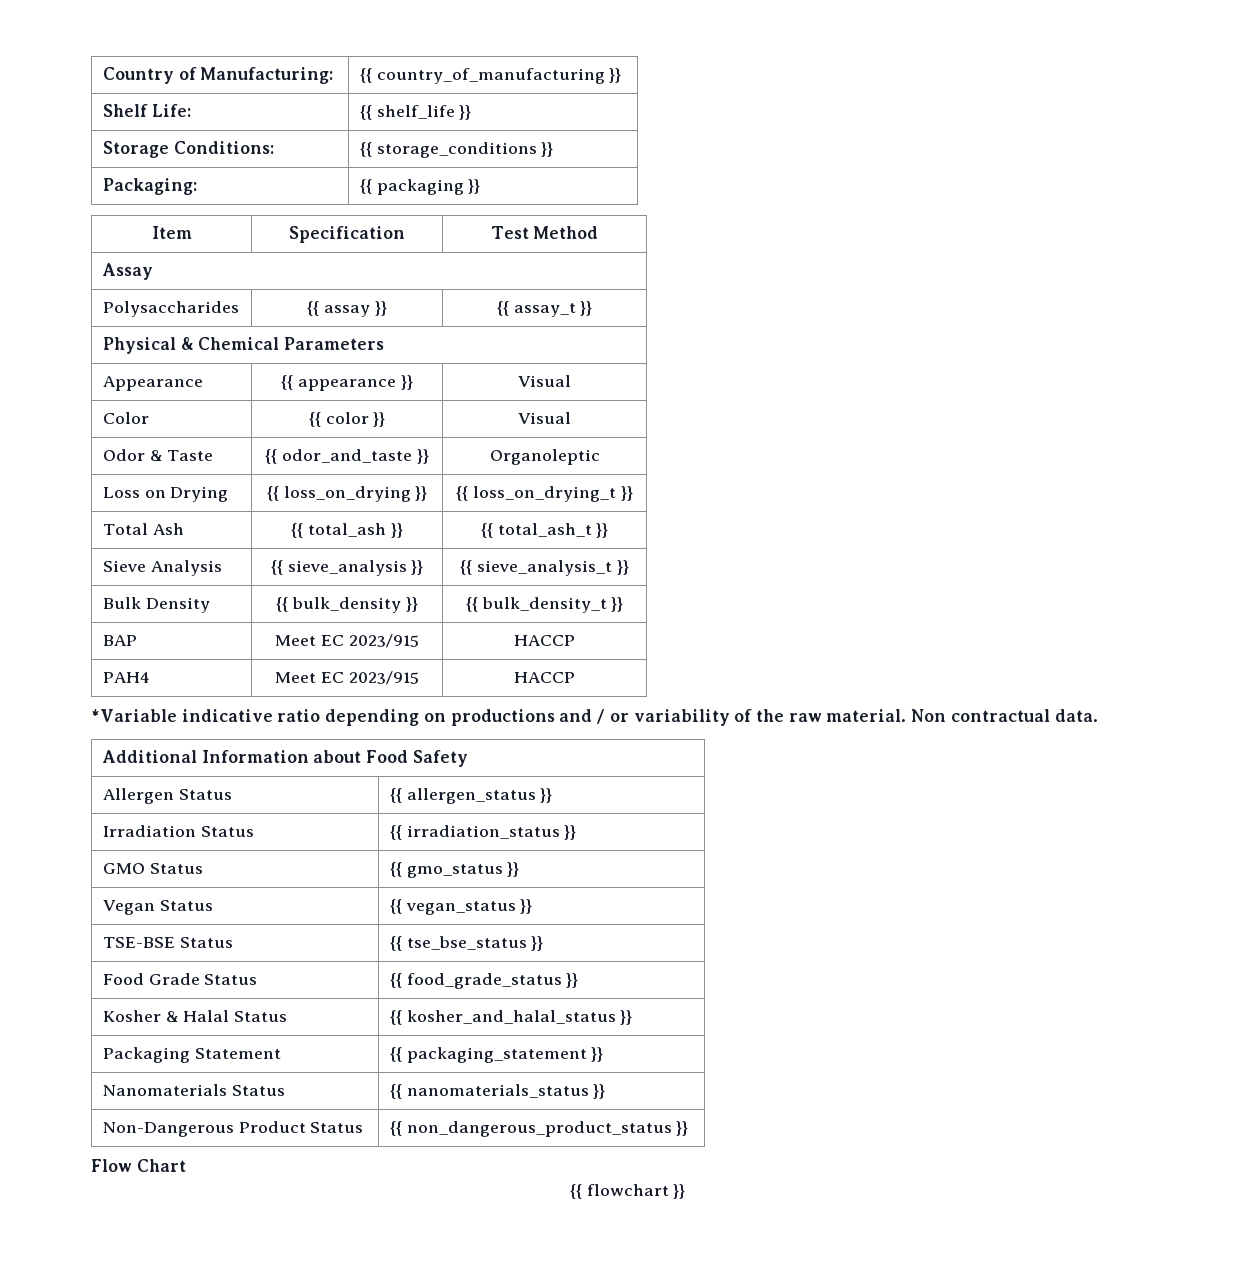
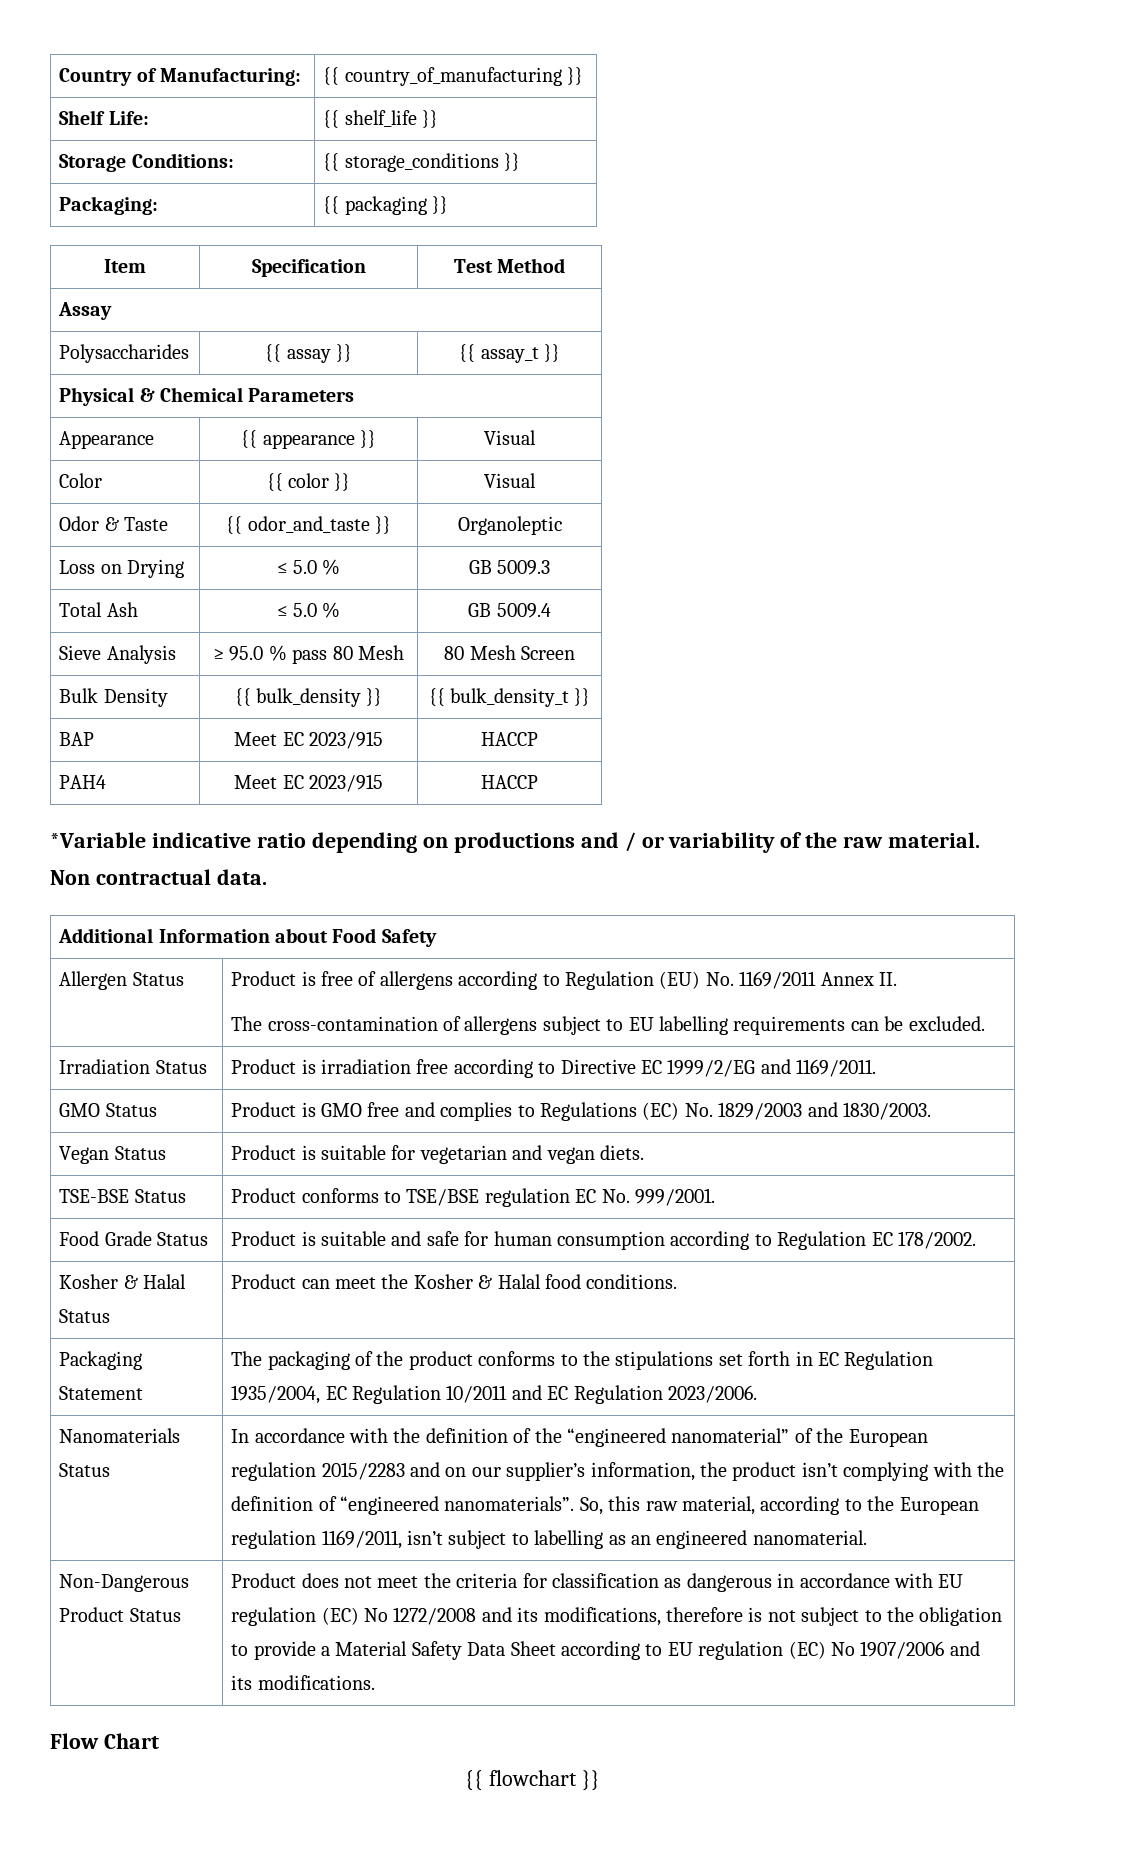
- Loss on Drying | {{ loss_on_drying }} | {{ loss_on_drying_t }}
- Total Ash | {{ total_ash }} | {{ total_ash_t }}
- Sieve Analysis | {{ sieve_analysis }} | {{ sieve_analysis_t }}
+ Loss on Drying | ≤ 5.0 % | GB 5009.3
+ Total Ash | ≤ 5.0 % | GB 5009.4
+ Sieve Analysis | ≥ 95.0 % pass 80 Mesh | 80 Mesh Screen
- Allergen Status | {{ allergen_status }}
- Irradiation Status | {{ irradiation_status }}
- GMO Status | {{ gmo_status }}
- Vegan Status | {{ vegan_status }}
- TSE-BSE Status | {{ tse_bse_status }}
- Food Grade Status | {{ food_grade_status }}
- Kosher & Halal Status | {{ kosher_and_halal_status }}
- Packaging Statement | {{ packaging_statement }}
- Nanomaterials Status | {{ nanomaterials_status }}
- Non-Dangerous Product Status | {{ non_dangerous_product_status }}
+ Allergen Status | Product is free of allergens according to Regulation (EU) No. 1169/2011 Annex II.
+ The cross-contamination of allergens subject to EU labelling requirements can be excluded.
+ Irradiation Status | Product is irradiation free according to Directive EC 1999/2/EG and 1169/2011.
+ GMO Status | Product is GMO free and complies to Regulations (EC) No. 1829/2003 and 1830/2003.
+ Vegan Status | Product is suitable for vegetarian and vegan diets.
+ TSE-BSE Status | Product conforms to TSE/BSE regulation EC No. 999/2001.
+ Food Grade Status | Product is suitable and safe for human consumption according to Regulation EC 178/2002.
+ Kosher & Halal Status | Product can meet the Kosher & Halal food conditions.
+ Packaging Statement | The packaging of the product conforms to the stipulations set forth in EC Regulation 1935/2004, EC Regulation 10/2011 and EC Regulation 2023/2006.
+ Nanomaterials Status | In accordance with the definition of the “engineered nanomaterial” of the European regulation 2015/2283 and on our supplier’s information, the product isn’t complying with the definition of “engineered nanomaterials”. So, this raw material, according to the European regulation 1169/2011, isn’t subject to labelling as an engineered nanomaterial.
+ Non-Dangerous Product Status | Product does not meet the criteria for classification as dangerous in accordance with EU regulation (EC) No 1272/2008 and its modifications, therefore is not subject to the obligation to provide a Material Safety Data Sheet according to EU regulation (EC) No 1907/2006 and its modifications.

